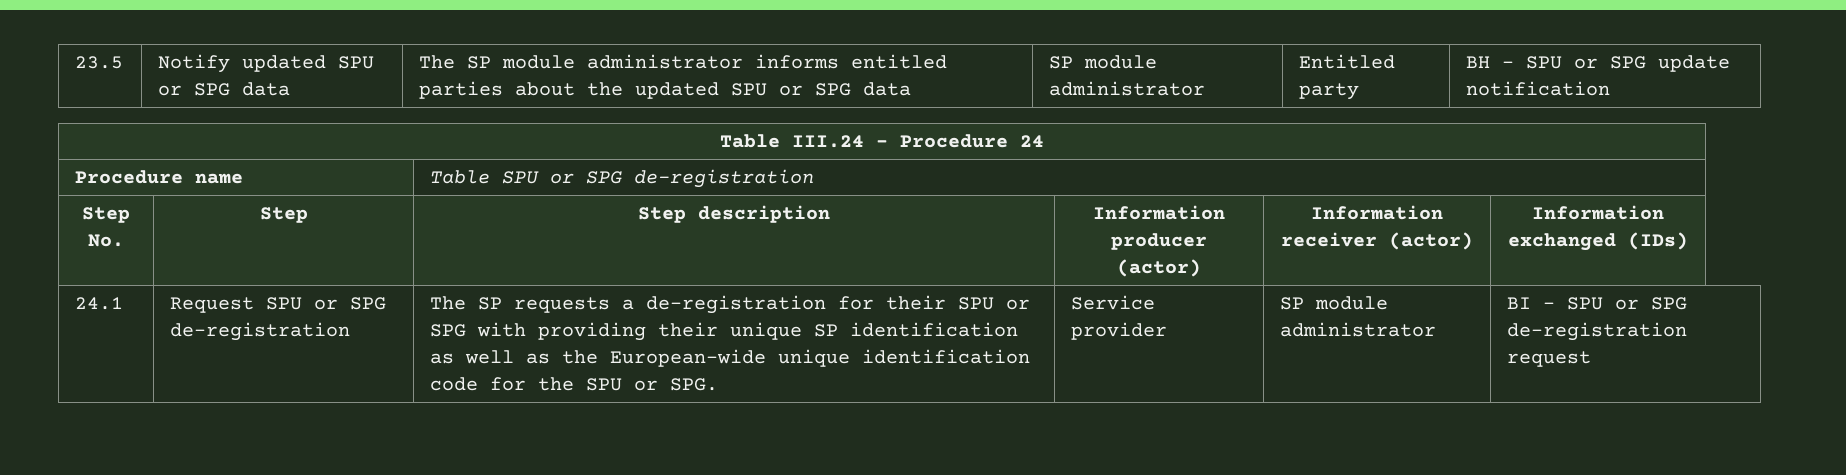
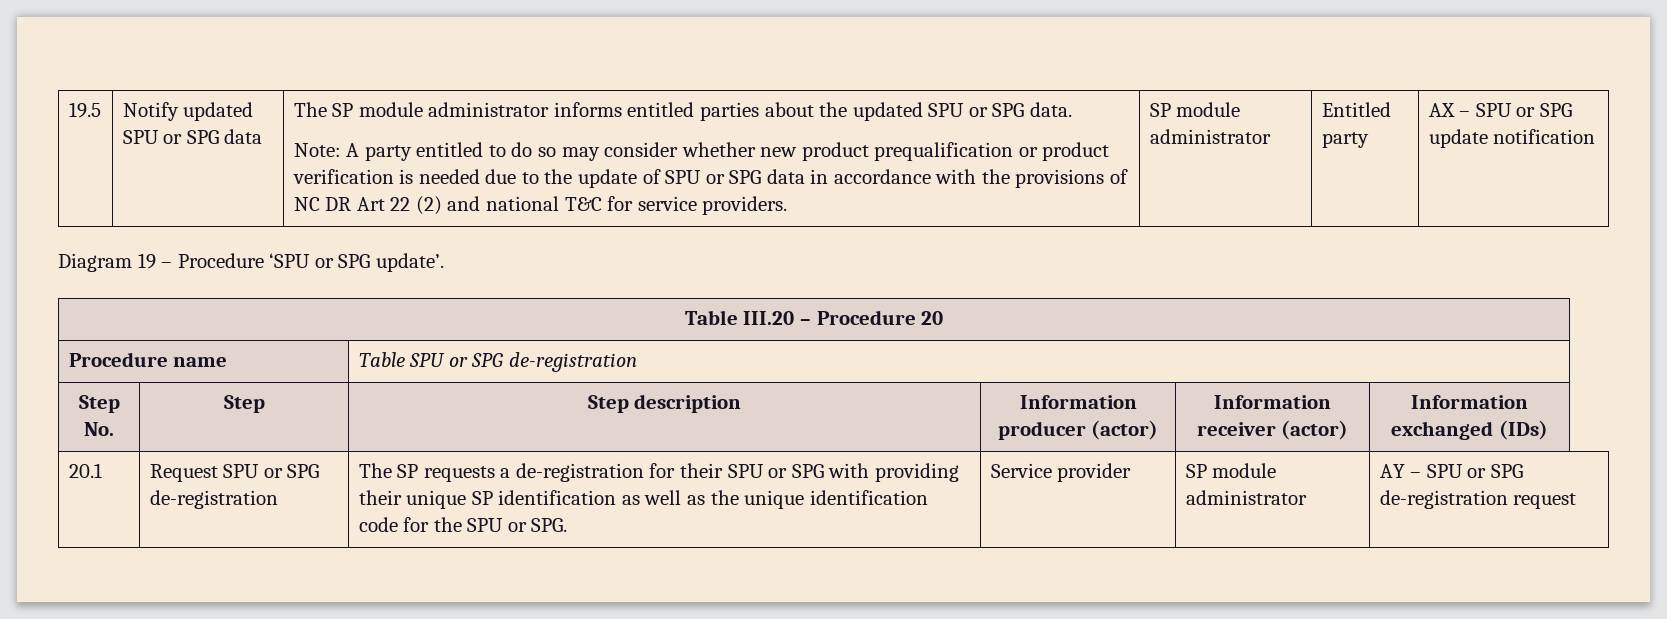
- 23.5
+ 19.5
- The SP module administrator informs entitled parties about the updated SPU or SPG data
+ The SP module administrator informs entitled parties about the updated SPU or SPG data.
+ Note: A party entitled to do so may consider whether new product prequalification or product verification is needed due to the update of SPU or SPG data in accordance with the provisions of NC DR Art 22 (2) and national T&C for service providers.
- BH – SPU or SPG update notification
+ AX – SPU or SPG update notification
- Table III.24 – Procedure 24
+ Diagram 19 – Procedure ‘SPU or SPG update’.
+ Table III.20 – Procedure 20
- 24.1
+ 20.1
- The SP requests a de-registration for their SPU or SPG with providing their unique SP identification as well as the European-wide unique identification code for the SPU or SPG.
+ The SP requests a de-registration for their SPU or SPG with providing their unique SP identification as well as the unique identification code for the SPU or SPG.
- BI – SPU or SPG de-registration request
+ AY – SPU or SPG de-registration request

